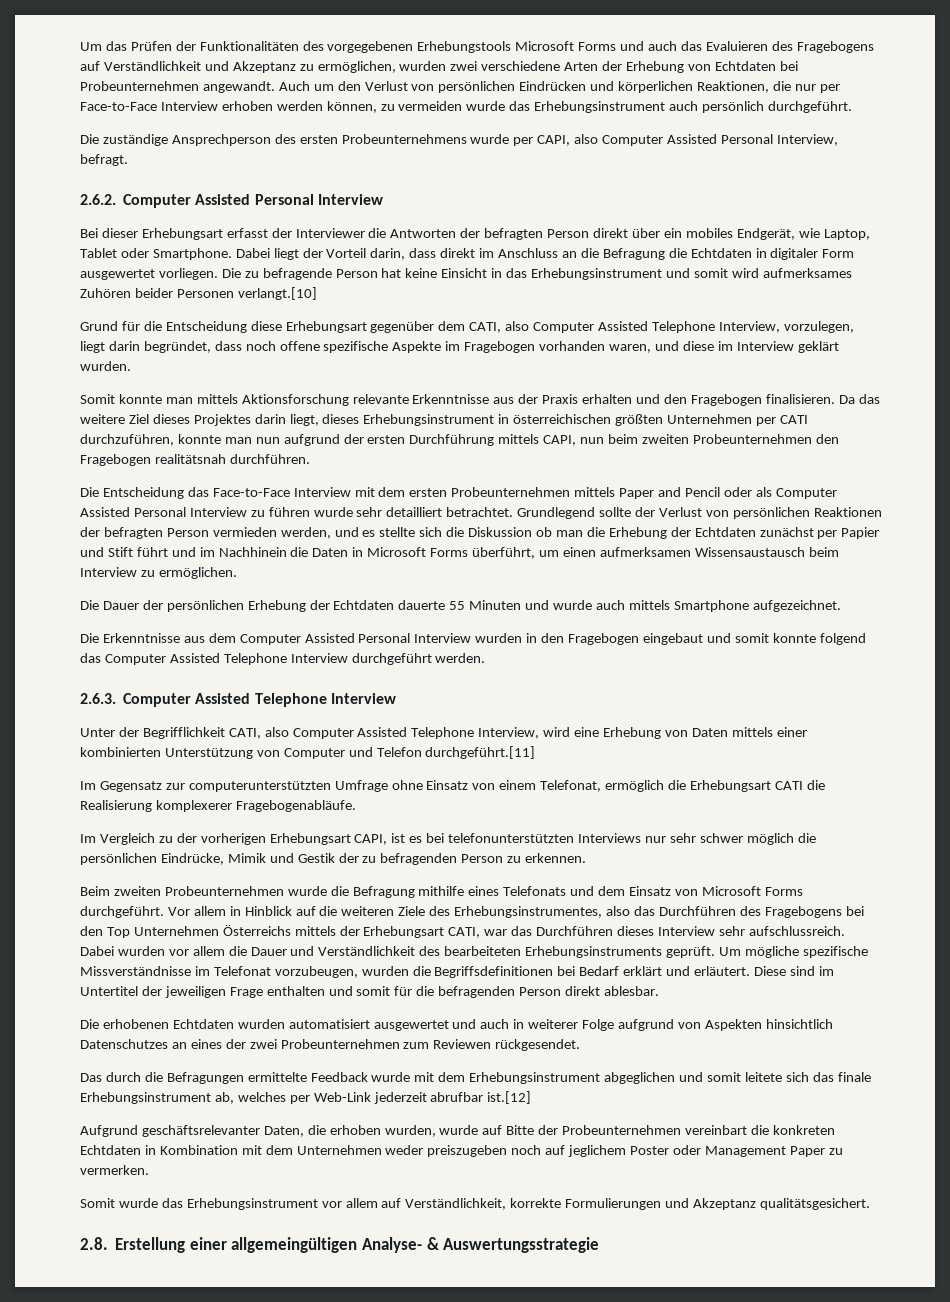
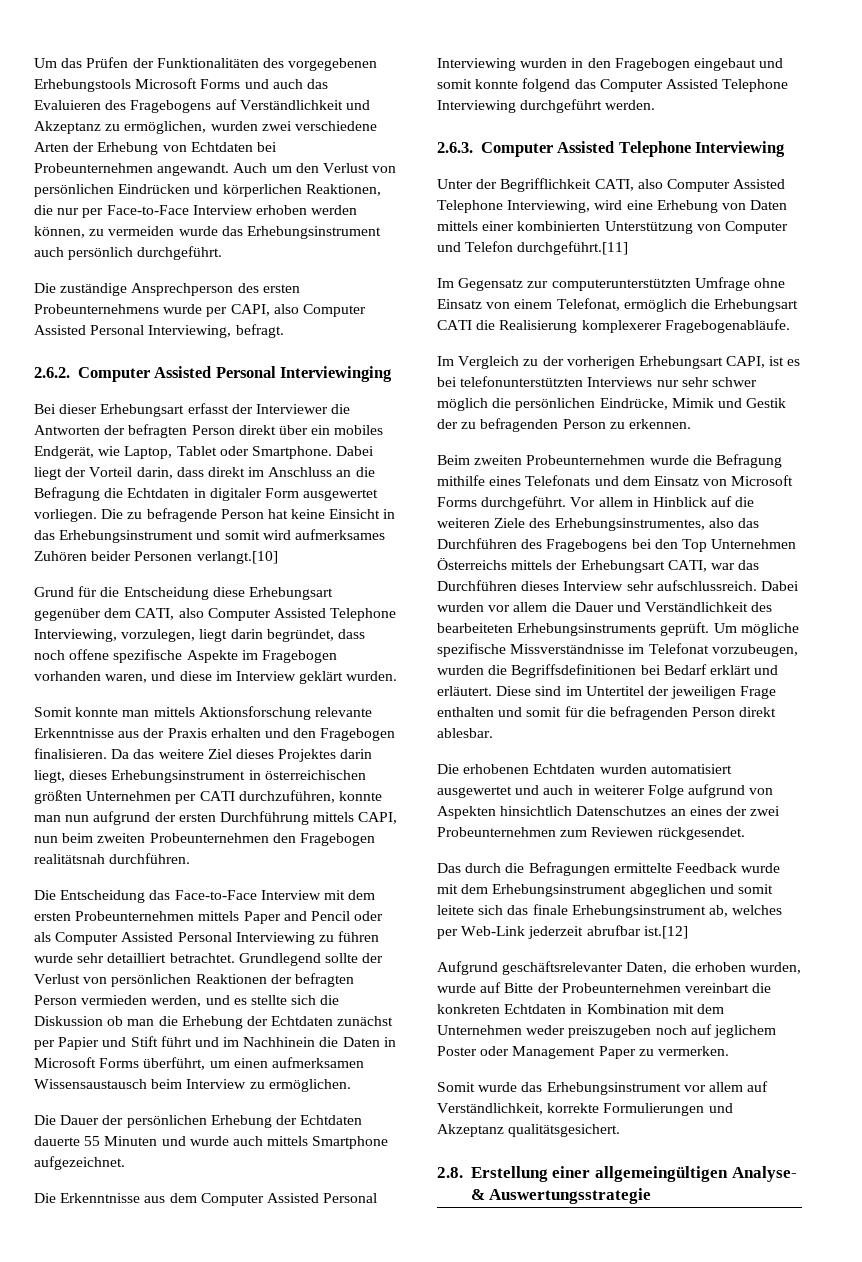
- Die zuständige Ansprechperson des ersten Probeunternehmens wurde per CAPI, also Computer Assisted Personal Interview, befragt.
+ Die zuständige Ansprechperson des ersten Probeunternehmens wurde per CAPI, also Computer Assisted Personal Interviewing, befragt.
- 2.6.2. Computer Assisted Personal Interview
+ 2.6.2. Computer Assisted Personal Interviewinging
- Grund für die Entscheidung diese Erhebungsart gegenüber dem CATI, also Computer Assisted Telephone Interview, vorzulegen, liegt darin begründet, dass noch offene spezifische Aspekte im Fragebogen vorhanden waren, und diese im Interview geklärt wurden.
+ Grund für die Entscheidung diese Erhebungsart gegenüber dem CATI, also Computer Assisted Telephone Interviewing, vorzulegen, liegt darin begründet, dass noch offene spezifische Aspekte im Fragebogen vorhanden waren, und diese im Interview geklärt wurden.
- Die Entscheidung das Face-to-Face Interview mit dem ersten Probeunternehmen mittels Paper and Pencil oder als Computer Assisted Personal Interview zu führen wurde sehr detailliert betrachtet.
+ Die Entscheidung das Face-to-Face Interview mit dem ersten Probeunternehmen mittels Paper and Pencil oder als Computer Assisted Personal Interviewing zu führen wurde sehr detailliert betrachtet.
- Die Erkenntnisse aus dem Computer Assisted Personal Interview wurden in den Fragebogen eingebaut und somit konnte folgend das Computer Assisted Telephone Interview durchgeführt werden.
+ Die Erkenntnisse aus dem Computer Assisted Personal Interviewing wurden in den Fragebogen eingebaut und somit konnte folgend das Computer Assisted Telephone Interviewing durchgeführt werden.
- 2.6.3. Computer Assisted Telephone Interview
+ 2.6.3. Computer Assisted Telephone Interviewing
- Unter der Begrifflichkeit CATI, also Computer Assisted Telephone Interview, wird eine Erhebung von Daten mittels einer kombinierten Unterstützung von Computer und Telefon durchgeführt.[11]
+ Unter der Begrifflichkeit CATI, also Computer Assisted Telephone Interviewing, wird eine Erhebung von Daten mittels einer kombinierten Unterstützung von Computer und Telefon durchgeführt.[11]

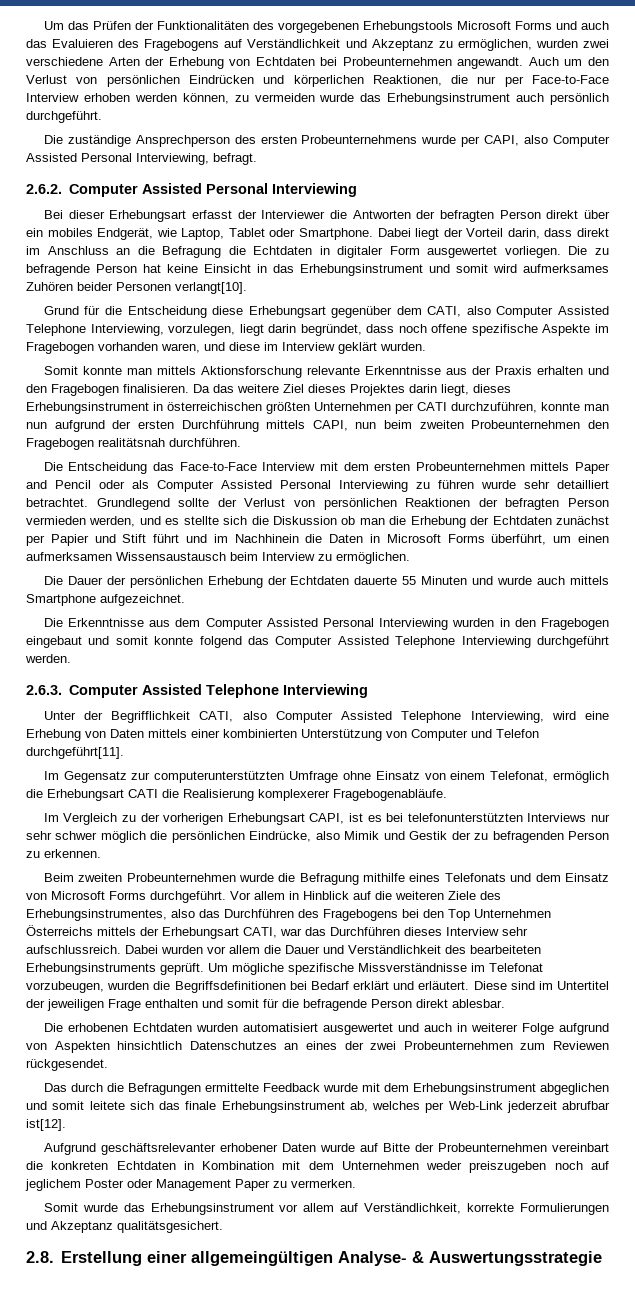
- 2.6.2. Computer Assisted Personal Interviewinging
+ 2.6.2. Computer Assisted Personal Interviewing
- Die zu befragende Person hat keine Einsicht in das Erhebungsinstrument und somit wird aufmerksames Zuhören beider Personen verlangt.[10]
+ Die zu befragende Person hat keine Einsicht in das Erhebungsinstrument und somit wird aufmerksames Zuhören beider Personen verlangt[10].
- Unter der Begrifflichkeit CATI, also Computer Assisted Telephone Interviewing, wird eine Erhebung von Daten mittels einer kombinierten Unterstützung von Computer und Telefon durchgeführt.[11]
+ Unter der Begrifflichkeit CATI, also Computer Assisted Telephone Interviewing, wird eine Erhebung von Daten mittels einer kombinierten Unterstützung von Computer und Telefon durchgeführt[11].
- Im Vergleich zu der vorherigen Erhebungsart CAPI, ist es bei telefonunterstützten Interviews nur sehr schwer möglich die persönlichen Eindrücke, Mimik und Gestik der zu befragenden Person zu erkennen.
+ Im Vergleich zu der vorherigen Erhebungsart CAPI, ist es bei telefonunterstützten Interviews nur sehr schwer möglich die persönlichen Eindrücke, also Mimik und Gestik der zu befragenden Person zu erkennen.
- Diese sind im Untertitel der jeweiligen Frage enthalten und somit für die befragenden Person direkt ablesbar.
+ Diese sind im Untertitel der jeweiligen Frage enthalten und somit für die befragende Person direkt ablesbar.
- Das durch die Befragungen ermittelte Feedback wurde mit dem Erhebungsinstrument abgeglichen und somit leitete sich das finale Erhebungsinstrument ab, welches per Web-Link jederzeit abrufbar ist.[12]
+ Das durch die Befragungen ermittelte Feedback wurde mit dem Erhebungsinstrument abgeglichen und somit leitete sich das finale Erhebungsinstrument ab, welches per Web-Link jederzeit abrufbar ist[12].
- Aufgrund geschäftsrelevanter Daten, die erhoben wurden, wurde auf Bitte der Probeunternehmen vereinbart die konkreten Echtdaten in Kombination mit dem Unternehmen weder preiszugeben noch auf jeglichem Poster oder Management Paper zu vermerken.
+ Aufgrund geschäftsrelevanter erhobener Daten wurde auf Bitte der Probeunternehmen vereinbart die konkreten Echtdaten in Kombination mit dem Unternehmen weder preiszugeben noch auf jeglichem Poster oder Management Paper zu vermerken.

